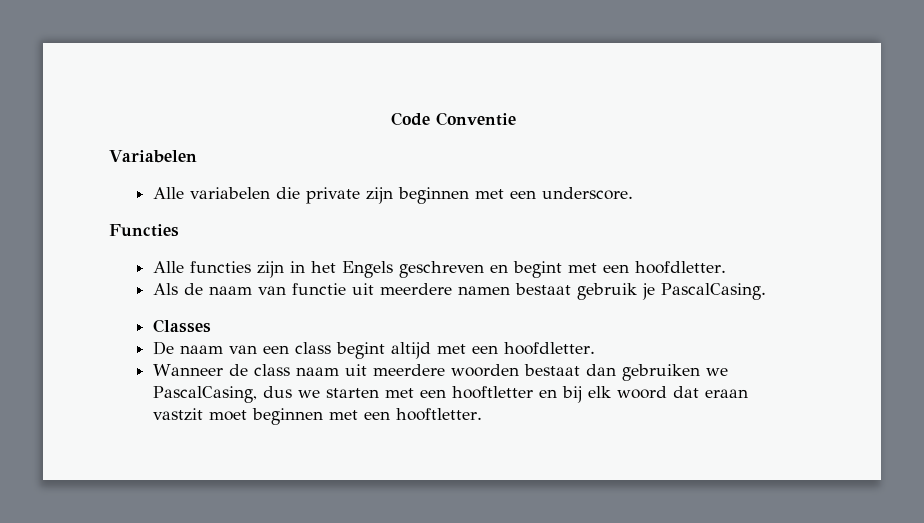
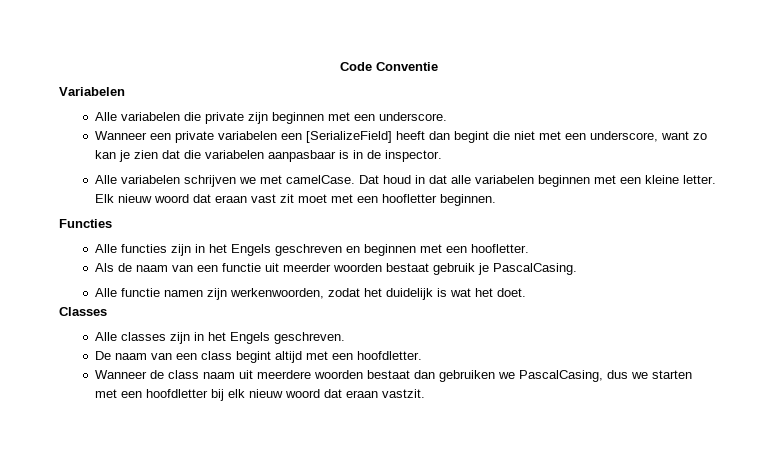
+ Wanneer een private variabelen een [SerializeField] heeft dan begint die niet met een underscore, want zo kan je zien dat die variabelen aanpasbaar is in de inspector.
+ Alle variabelen schrijven we met camelCase. Dat houd in dat alle variabelen beginnen met een kleine letter. Elk nieuw woord dat eraan vast zit moet met een hoofletter beginnen.
- Alle functies zijn in het Engels geschreven en begint met een hoofdletter.
+ Alle functies zijn in het Engels geschreven en beginnen met een hoofletter.
- Als de naam van functie uit meerdere namen bestaat gebruik je PascalCasing.
+ Als de naam van een functie uit meerder woorden bestaat gebruik je PascalCasing.
+ Alle functie namen zijn werkenwoorden, zodat het duidelijk is wat het doet.
  Classes
+ Alle classes zijn in het Engels geschreven.
- Wanneer de class naam uit meerdere woorden bestaat dan gebruiken we PascalCasing, dus we starten met een hooftletter en bij elk woord dat eraan vastzit moet beginnen met een hooftletter.
+ Wanneer de class naam uit meerdere woorden bestaat dan gebruiken we PascalCasing, dus we starten met een hoofdletter bij elk nieuw woord dat eraan vastzit.

